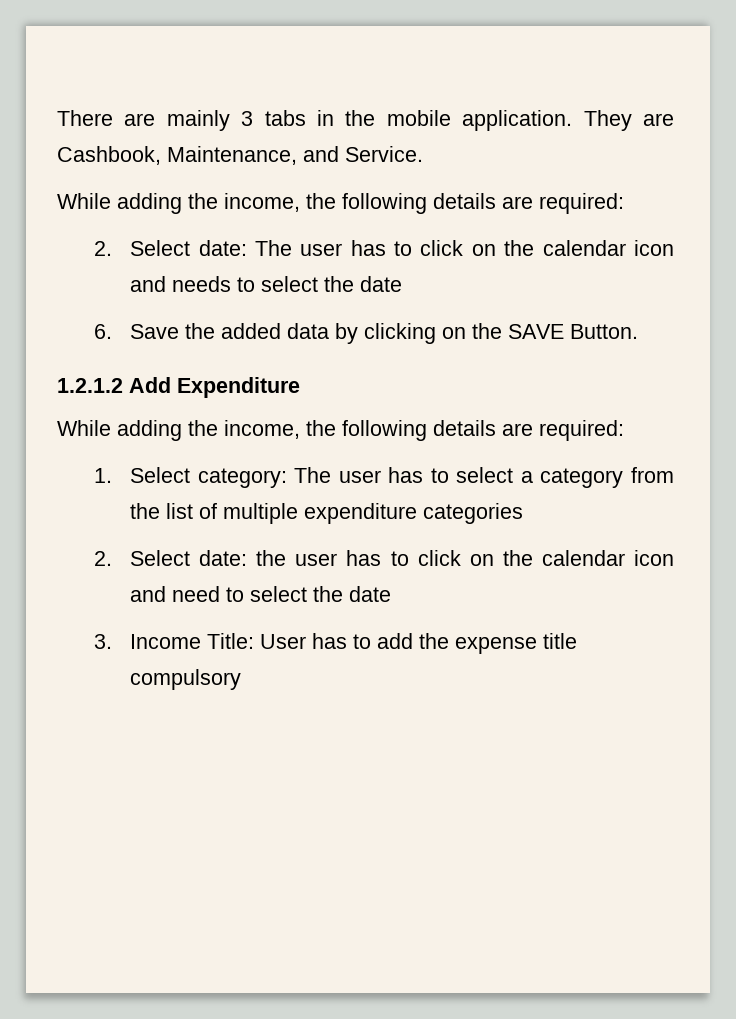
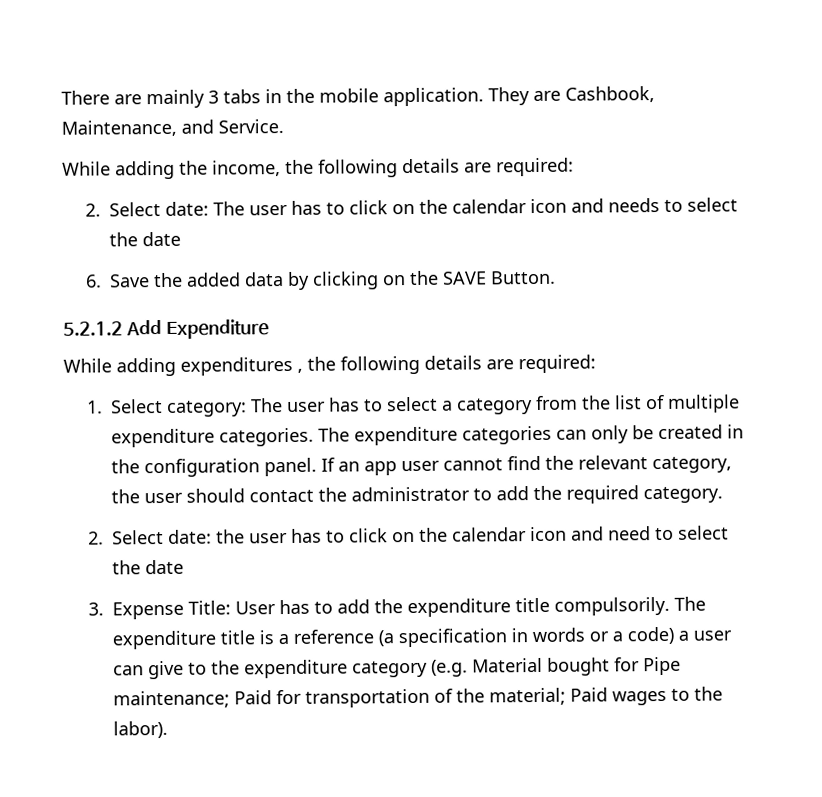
- 1.2.1.2 Add Expenditure
- While adding the income, the following details are required:
+ 5.2.1.2 Add Expenditure
+ While adding expenditures , the following details are required:
- 1. Select category: The user has to select a category from the list of multiple expenditure categories
+ 1. Select category: The user has to select a category from the list of multiple expenditure categories. The expenditure categories can only be created in the configuration panel. If an app user cannot find the relevant category, the user should contact the administrator to add the required category.
- 3. Income Title: User has to add the expense title compulsory
+ 3. Expense Title: User has to add the expenditure title compulsorily. The expenditure title is a reference (a specification in words or a code) a user can give to the expenditure category (e.g. Material bought for Pipe maintenance; Paid for transportation of the material; Paid wages to the labor).

